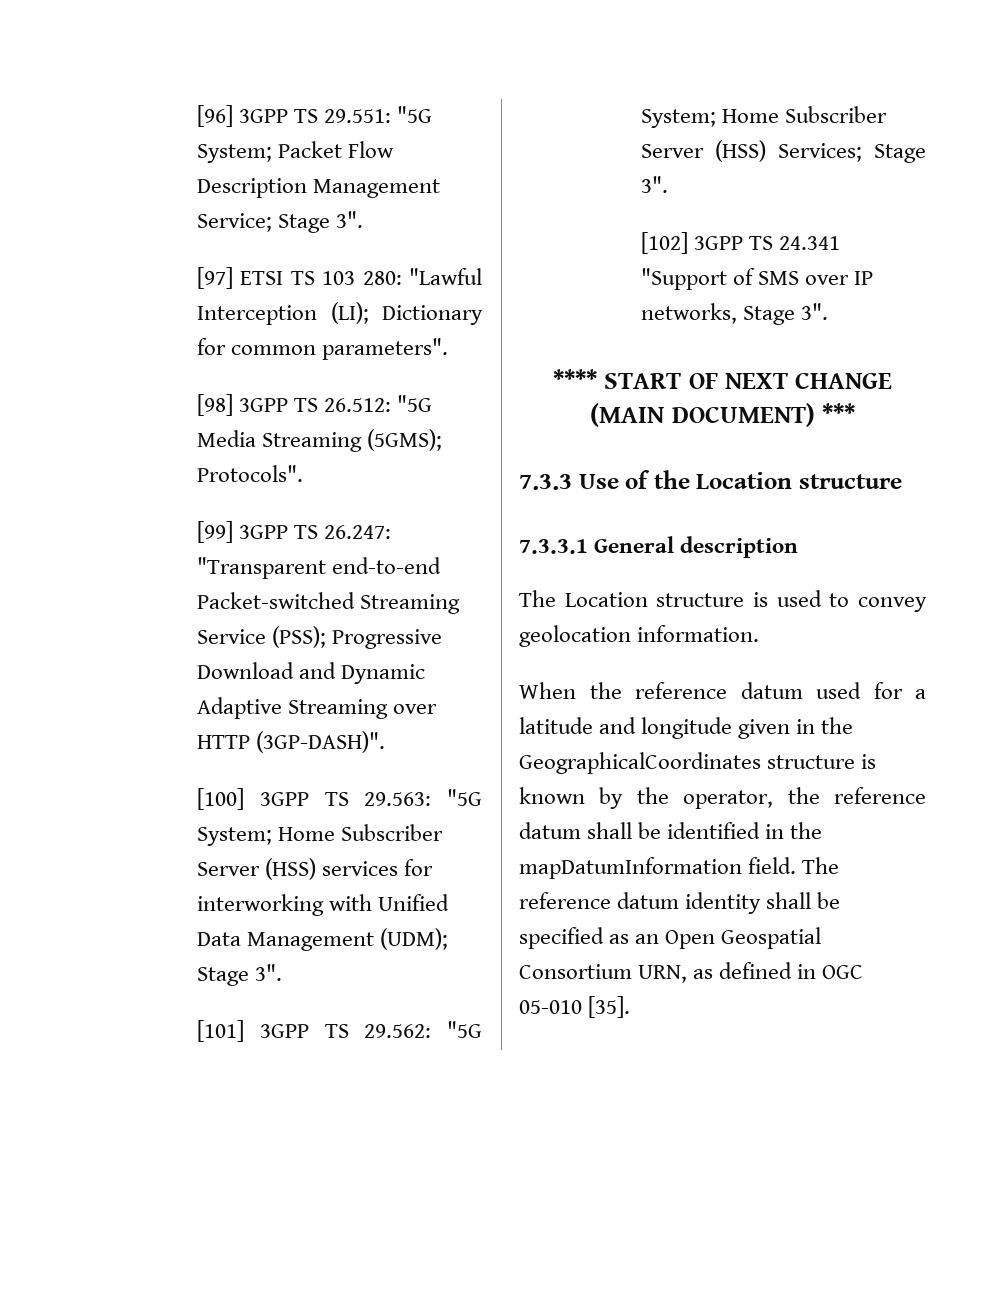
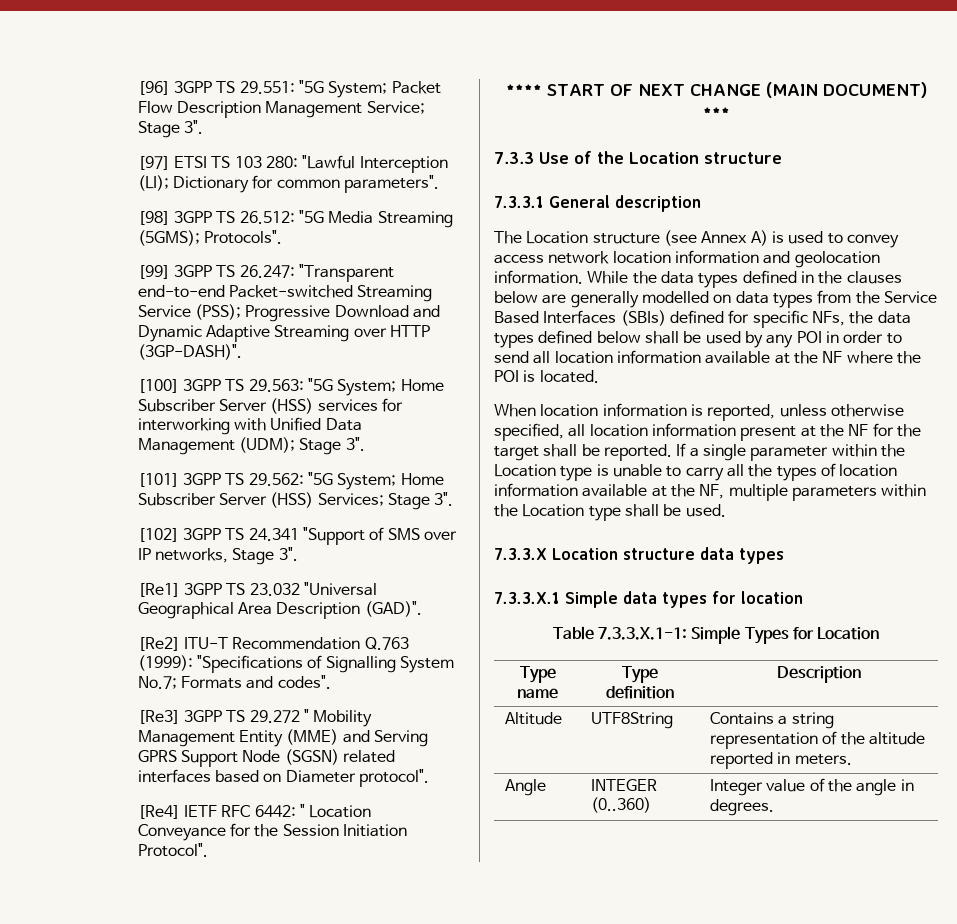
+ [Re1] 3GPP TS 23.032 "Universal Geographical Area Description (GAD)".
+ [Re2] ITU-T Recommendation Q.763 (1999): "Specifications of Signalling System No.7; Formats and codes".
+ [Re3] 3GPP TS 29.272 " Mobility Management Entity (MME) and Serving GPRS Support Node (SGSN) related interfaces based on Diameter protocol".
+ [Re4] IETF RFC 6442: " Location Conveyance for the Session Initiation Protocol".
- The Location structure is used to convey geolocation information.
- When the reference datum used for a latitude and longitude given in the GeographicalCoordinates structure is known by the operator, the reference datum shall be identified in the mapDatumInformation field. The reference datum identity shall be specified as an Open Geospatial Consortium URN, as defined in OGC 05-010 [35].
+ The Location structure (see Annex A) is used to convey access network location information and geolocation information. While the data types defined in the clauses below are generally modelled on data types from the Service Based Interfaces (SBIs) defined for specific NFs, the data types defined below shall be used by any POI in order to send all location information available at the NF where the POI is located.
+ When location information is reported, unless otherwise specified, all location information present at the NF for the target shall be reported. If a single parameter within the Location type is unable to carry all the types of location information available at the NF, multiple parameters within the Location type shall be used.
+ 7.3.3.X Location structure data types
+ 7.3.3.X.1 Simple data types for location
+ Table 7.3.3.X.1-1: Simple Types for Location
+ Type name | Type definition | Description
+ Altitude | UTF8String | Contains a string representation of the altitude reported in meters.
+ Angle | INTEGER (0..360) | Integer value of the angle in degrees.

